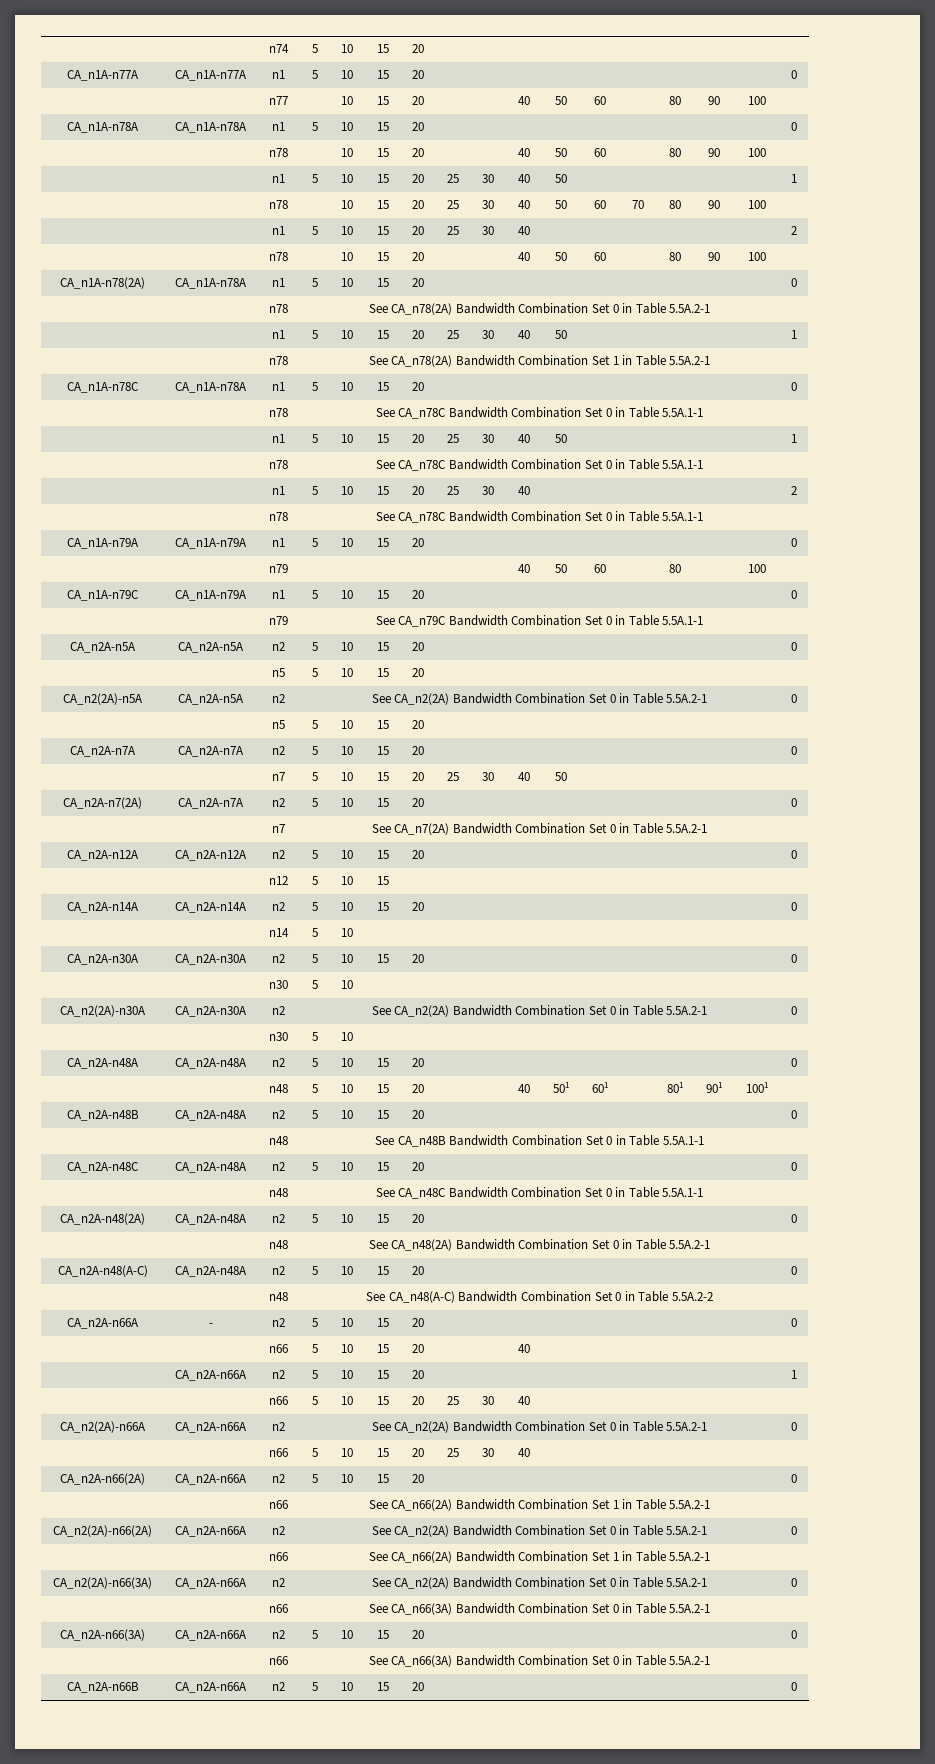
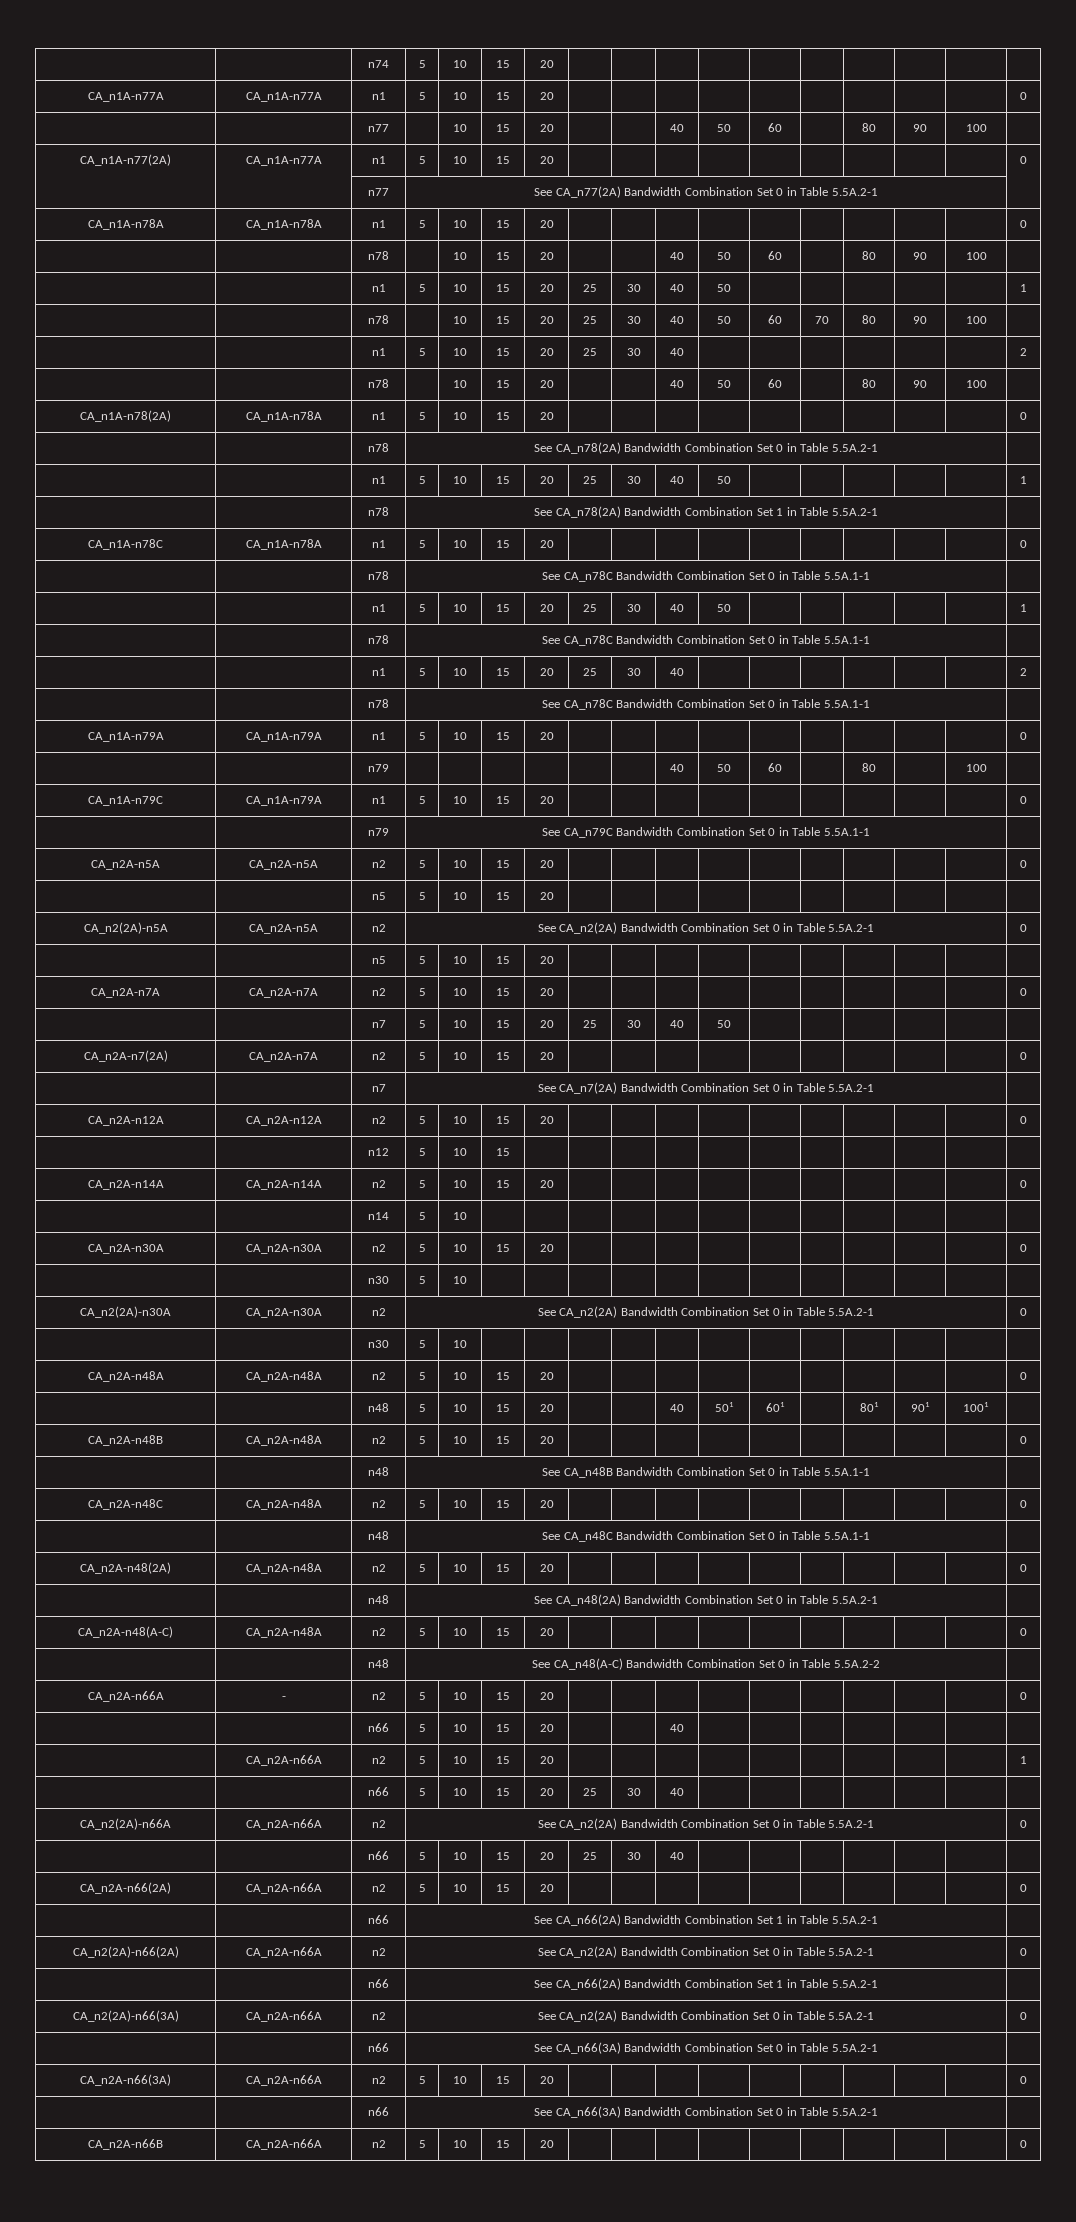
+ CA_n1A-n77(2A) | CA_n1A-n77A | n1 | 5 | 10 | 15 | 20 | | | | | | | | | | 0
+ | | n77 | See CA_n77(2A) Bandwidth Combination Set 0 in Table 5.5A.2-1 |

